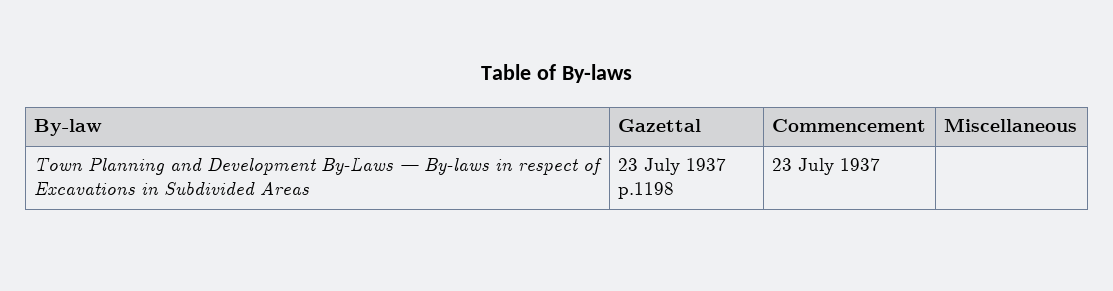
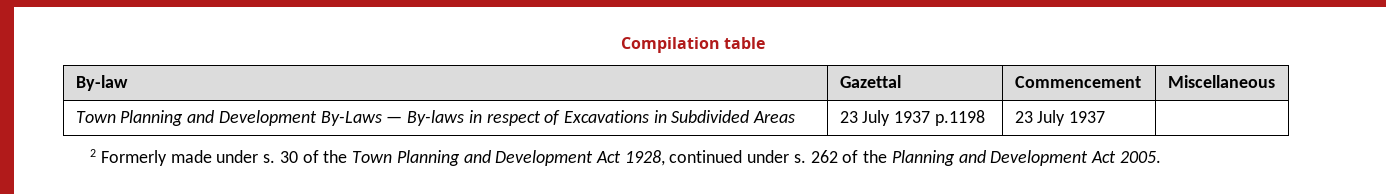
- Table of By-laws
+ Compilation table
+ 2 Formerly made under s. 30 of the Town Planning and Development Act 1928, continued under s. 262 of the Planning and Development Act 2005.

